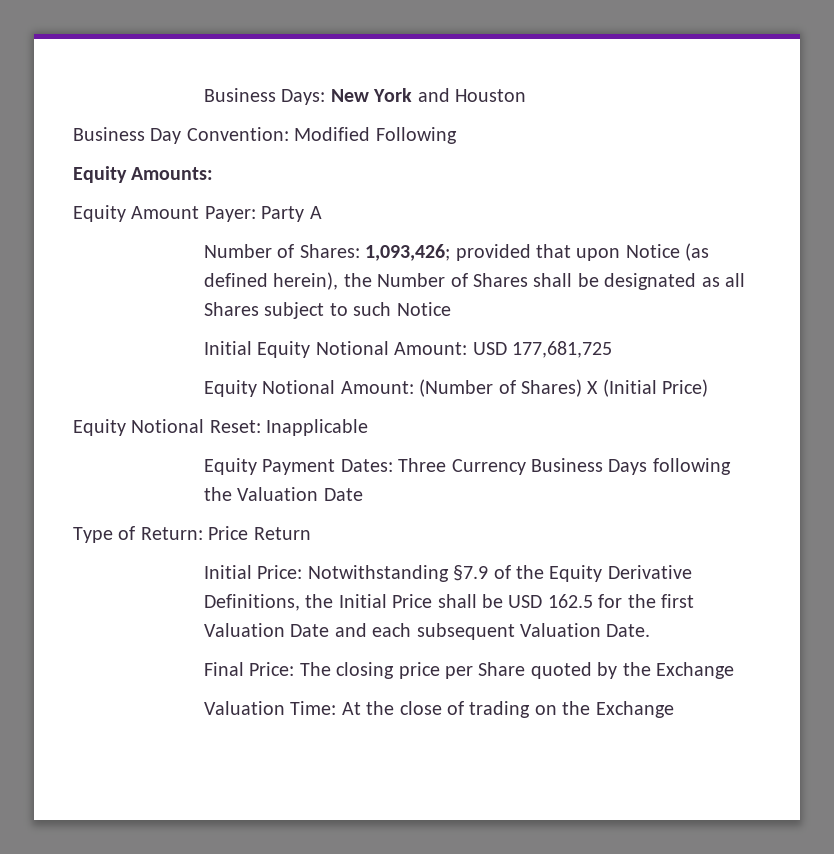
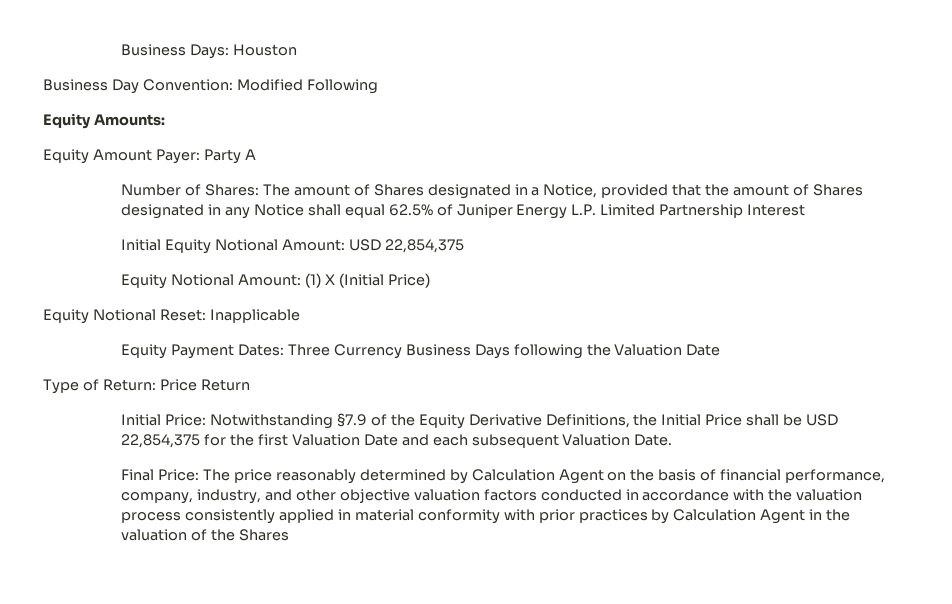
- Business Days: New York and Houston
+ Business Days: Houston
- Number of Shares: 1,093,426; provided that upon Notice (as defined herein), the Number of Shares shall be designated as all Shares subject to such Notice
+ Number of Shares: The amount of Shares designated in a Notice, provided that the amount of Shares designated in any Notice shall equal 62.5% of Juniper Energy L.P. Limited Partnership Interest
- Initial Equity Notional Amount: USD 177,681,725
- Equity Notional Amount: (Number of Shares) X (Initial Price)
+ Initial Equity Notional Amount: USD 22,854,375
+ Equity Notional Amount: (1) X (Initial Price)
- Initial Price: Notwithstanding §7.9 of the Equity Derivative Definitions, the Initial Price shall be USD 162.5 for the first Valuation Date and each subsequent Valuation Date.
+ Initial Price: Notwithstanding §7.9 of the Equity Derivative Definitions, the Initial Price shall be USD 22,854,375 for the first Valuation Date and each subsequent Valuation Date.
- Final Price: The closing price per Share quoted by the Exchange
- Valuation Time: At the close of trading on the Exchange
+ Final Price: The price reasonably determined by Calculation Agent on the basis of financial performance, company, industry, and other objective valuation factors conducted in accordance with the valuation process consistently applied in material conformity with prior practices by Calculation Agent in the valuation of the Shares

